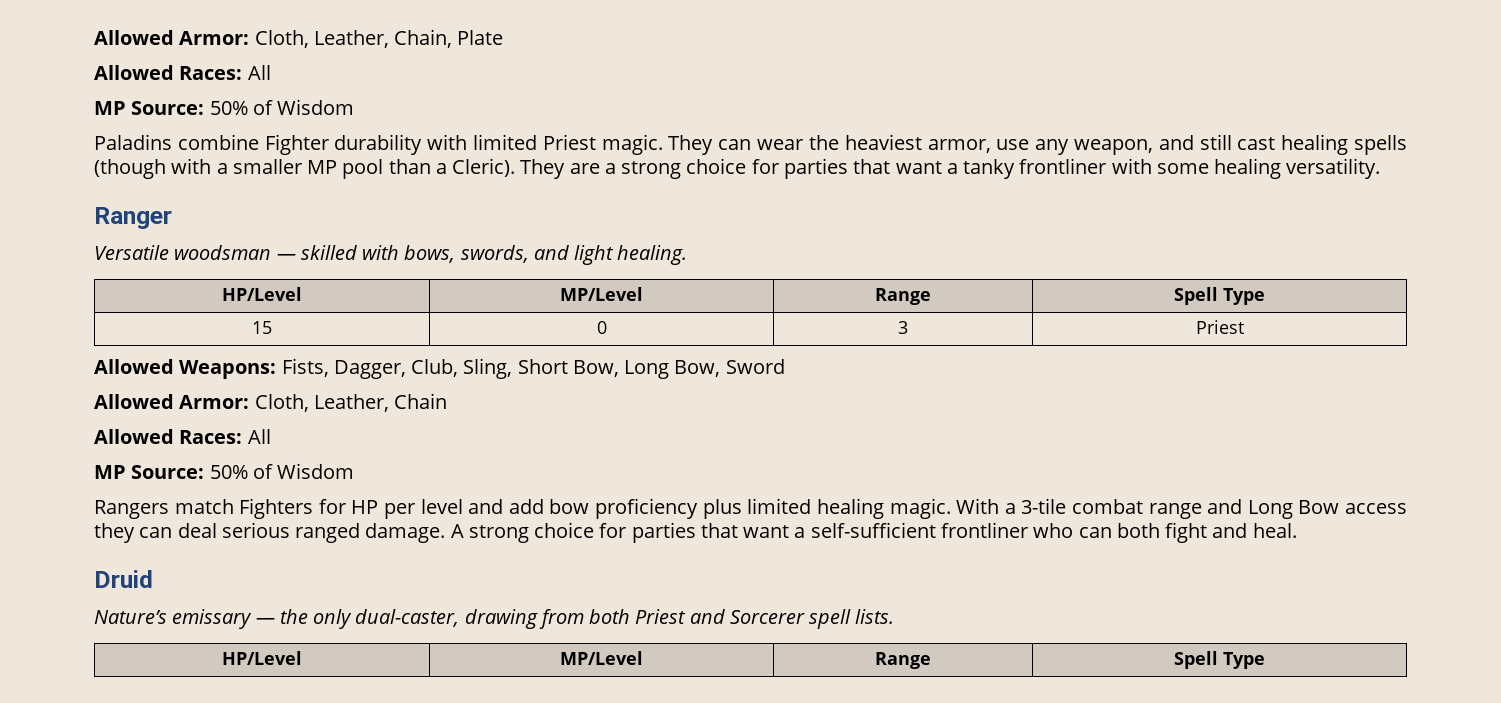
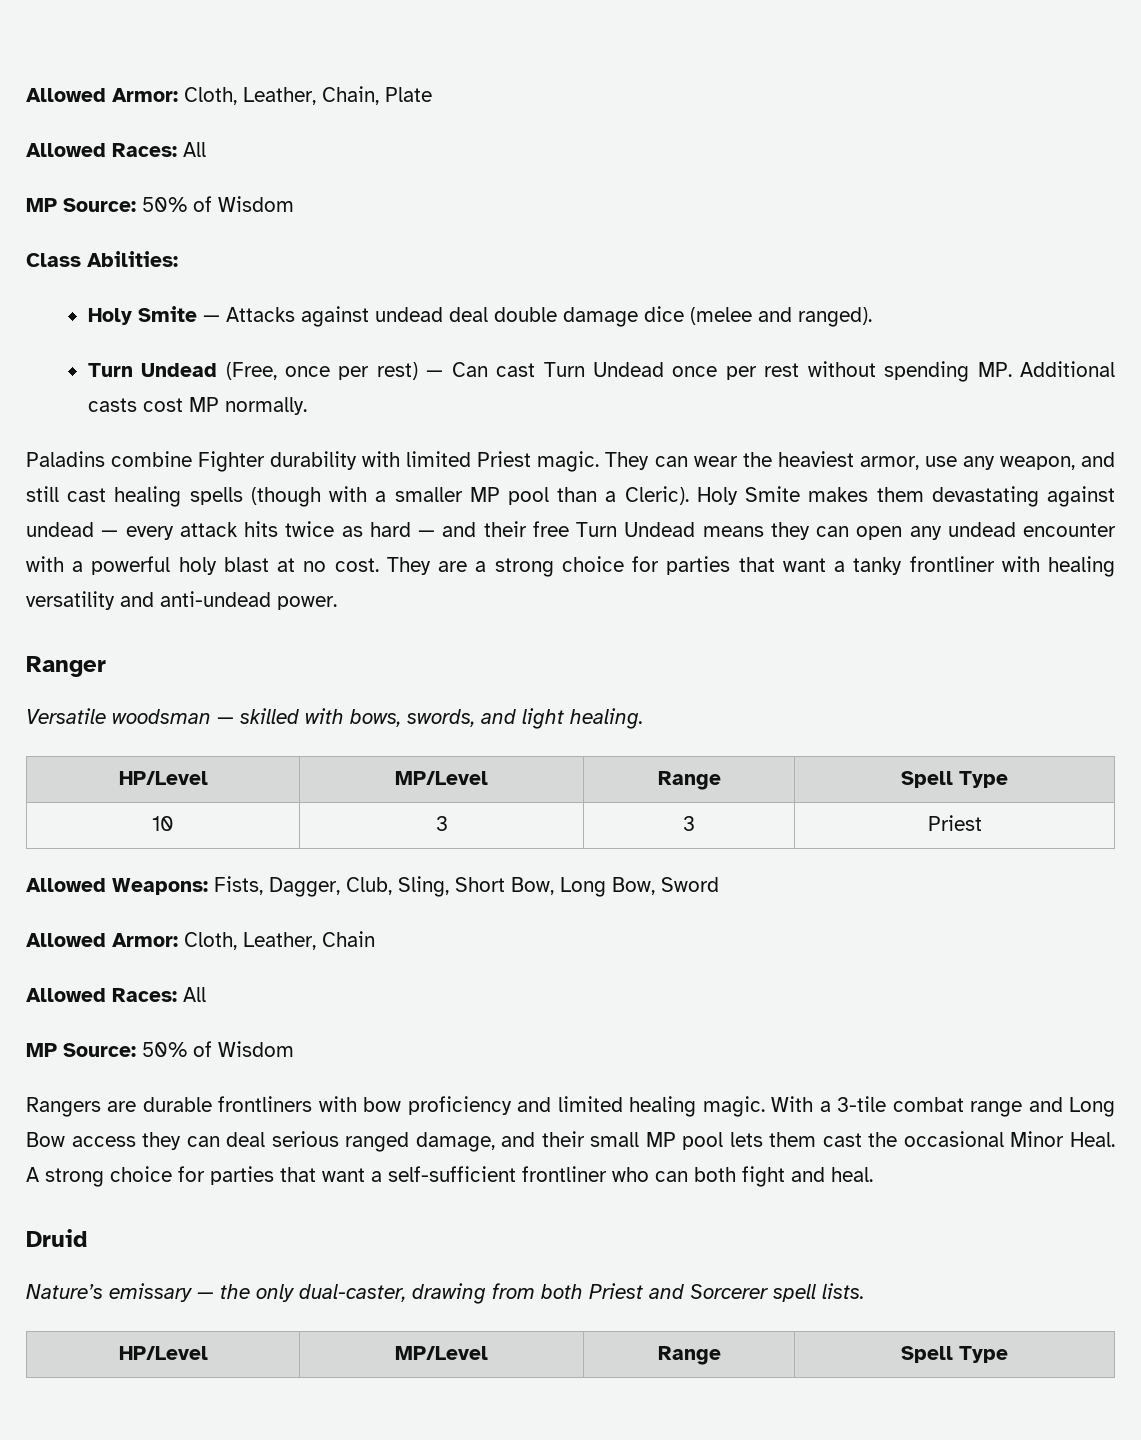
+ Class Abilities:
+ Holy Smite — Attacks against undead deal double damage dice (melee and ranged).
+ Turn Undead (Free, once per rest) — Can cast Turn Undead once per rest without spending MP. Additional casts cost MP normally.
+ Holy Smite makes them devastating against undead — every attack hits twice as hard — and their free Turn Undead means they can open any undead encounter with a powerful holy blast at no cost.
- They are a strong choice for parties that want a tanky frontliner with some healing versatility.
+ They are a strong choice for parties that want a tanky frontliner with healing versatility and anti-undead power.
- 15 | 0 | 3 | Priest
+ 10 | 3 | 3 | Priest
- Rangers match Fighters for HP per level and add bow proficiency plus limited healing magic.
+ Rangers are durable frontliners with bow proficiency and limited healing magic.
- With a 3-tile combat range and Long Bow access they can deal serious ranged damage.
+ With a 3-tile combat range and Long Bow access they can deal serious ranged damage, and their small MP pool lets them cast the occasional Minor Heal.

